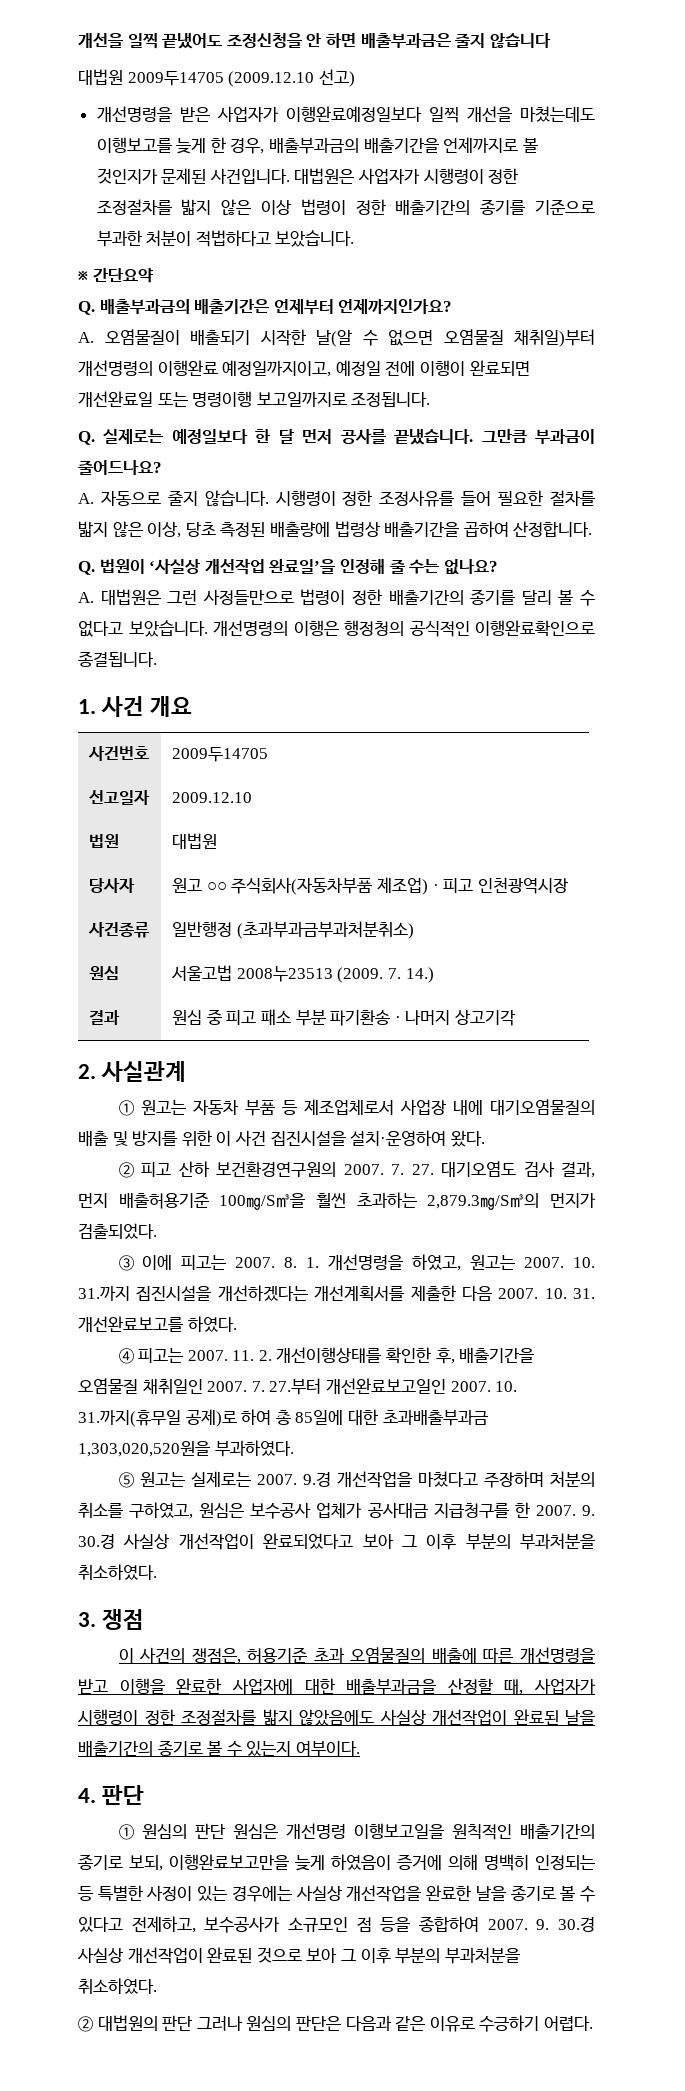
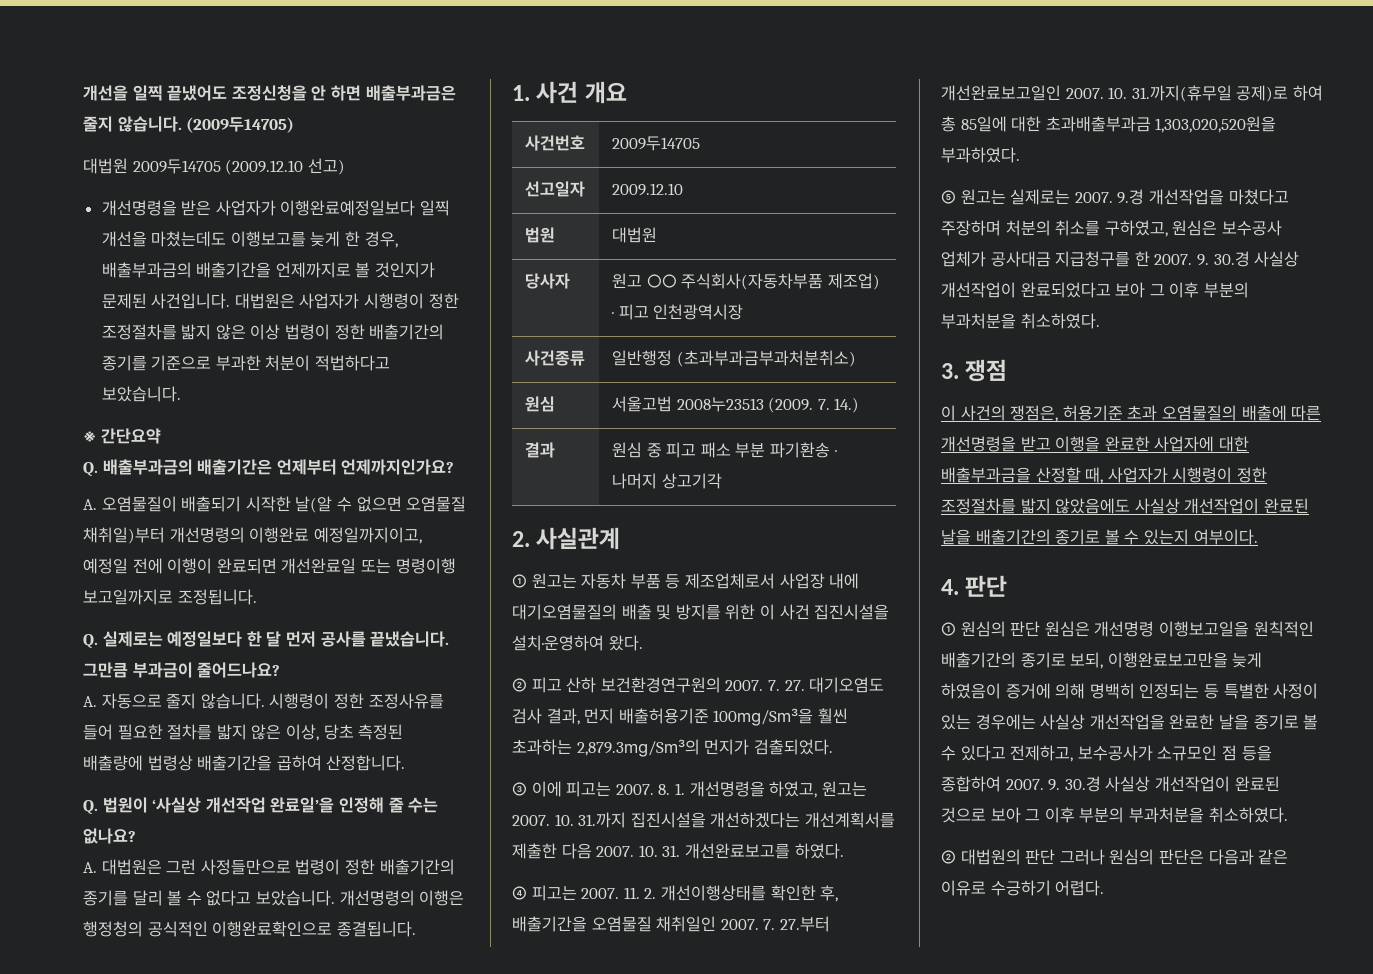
- 개선을 일찍 끝냈어도 조정신청을 안 하면 배출부과금은 줄지 않습니다
+ 개선을 일찍 끝냈어도 조정신청을 안 하면 배출부과금은 줄지 않습니다. (2009두14705)

